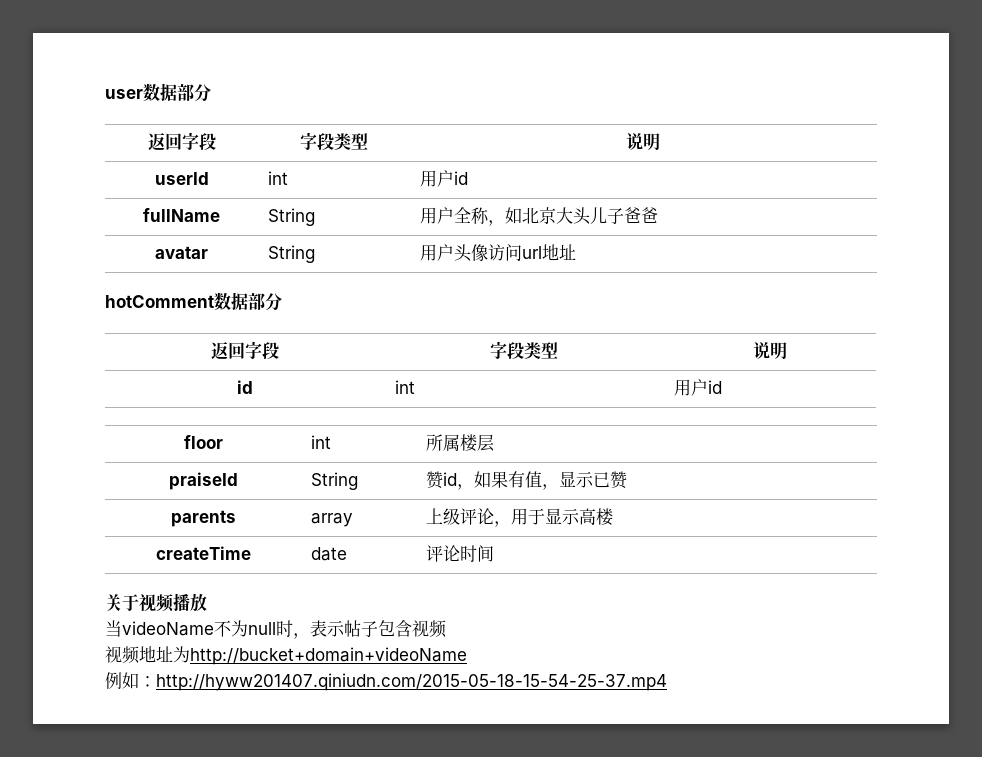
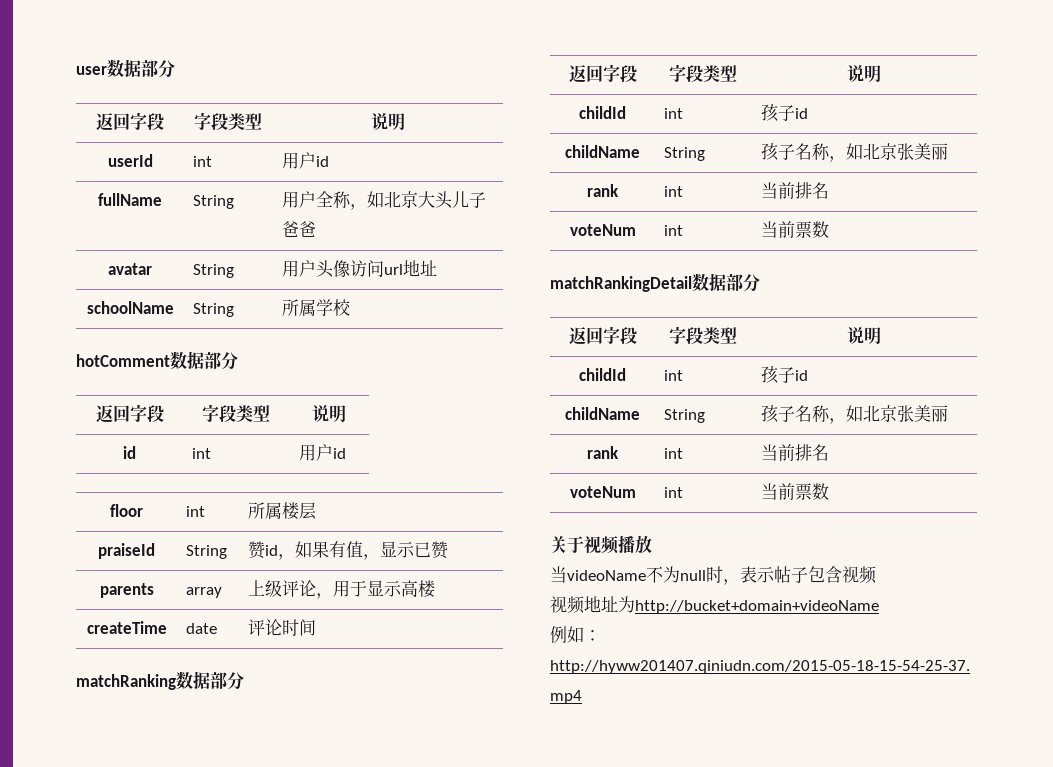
+ schoolName | String | 所属学校
+ matchRanking数据部分
+ 返回字段 | 字段类型 | 说明
+ childId | int | 孩子id
+ childName | String | 孩子名称，如北京张美丽
+ rank | int | 当前排名
+ voteNum | int | 当前票数
+ matchRankingDetail数据部分
+ 返回字段 | 字段类型 | 说明
+ childId | int | 孩子id
+ childName | String | 孩子名称，如北京张美丽
+ rank | int | 当前排名
+ voteNum | int | 当前票数

